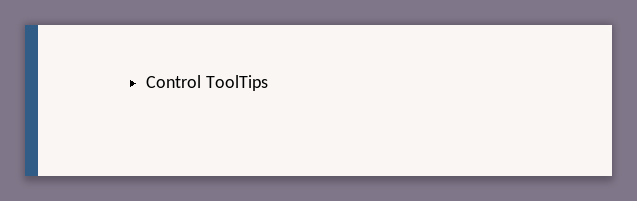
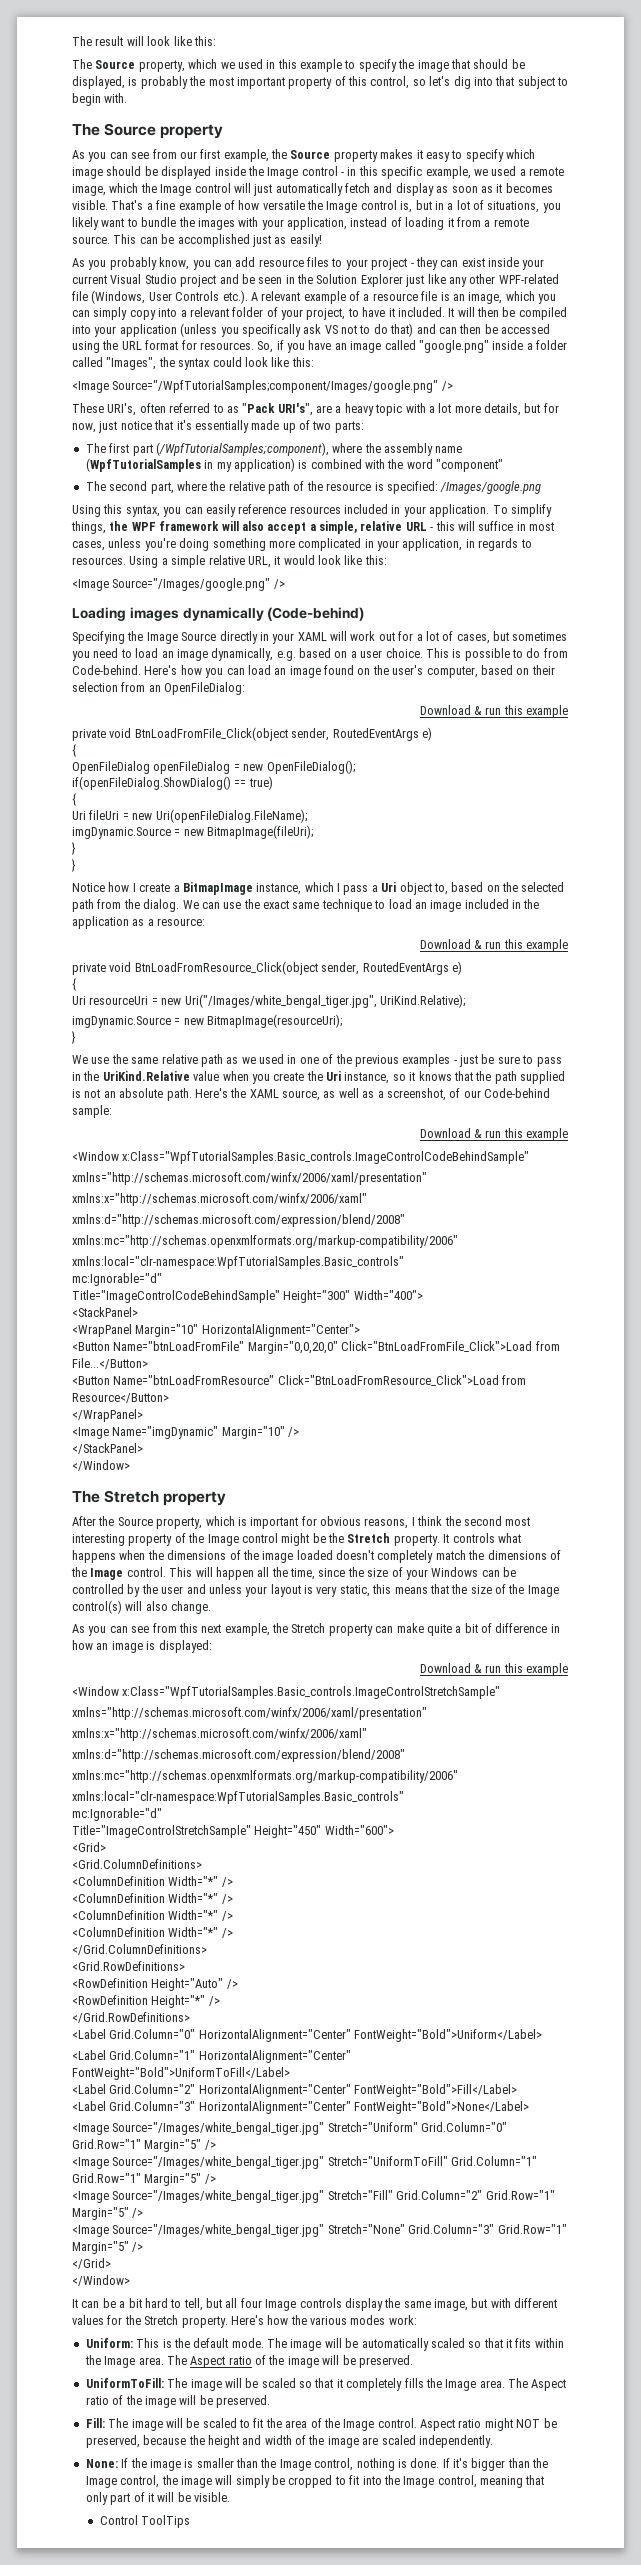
+ The result will look like this:
+ The Source property, which we used in this example to specify the image that should be displayed, is probably the most important property of this control, so let's dig into that subject to begin with.
+ The Source property
+ As you can see from our first example, the Source property makes it easy to specify which image should be displayed inside the Image control - in this specific example, we used a remote image, which the Image control will just automatically fetch and display as soon as it becomes visible. That's a fine example of how versatile the Image control is, but in a lot of situations, you likely want to bundle the images with your application, instead of loading it from a remote source. This can be accomplished just as easily!
+ As you probably know, you can add resource files to your project - they can exist inside your current Visual Studio project and be seen in the Solution Explorer just like any other WPF-related file (Windows, User Controls etc.). A relevant example of a resource file is an image, which you can simply copy into a relevant folder of your project, to have it included. It will then be compiled into your application (unless you specifically ask VS not to do that) and can then be accessed using the URL format for resources. So, if you have an image called "google.png" inside a folder called "Images", the syntax could look like this:
+ <Image Source="/WpfTutorialSamples;component/Images/google.png" />
+ These URI's, often referred to as "Pack URI's", are a heavy topic with a lot more details, but for now, just notice that it's essentially made up of two parts:
+ The first part (/WpfTutorialSamples;component), where the assembly name (WpfTutorialSamples in my application) is combined with the word "component"
+ The second part, where the relative path of the resource is specified: /Images/google.png
+ Using this syntax, you can easily reference resources included in your application. To simplify things, the WPF framework will also accept a simple, relative URL - this will suffice in most cases, unless you're doing something more complicated in your application, in regards to resources. Using a simple relative URL, it would look like this:
+ <Image Source="/Images/google.png" />
+ Loading images dynamically (Code-behind)
+ Specifying the Image Source directly in your XAML will work out for a lot of cases, but sometimes you need to load an image dynamically, e.g. based on a user choice. This is possible to do from Code-behind. Here's how you can load an image found on the user's computer, based on their selection from an OpenFileDialog:
+ Download & run this example
+ private void BtnLoadFromFile_Click(object sender, RoutedEventArgs e)
+ {
+ OpenFileDialog openFileDialog = new OpenFileDialog();
+ if(openFileDialog.ShowDialog() == true)
+ {
+ Uri fileUri = new Uri(openFileDialog.FileName);
+ imgDynamic.Source = new BitmapImage(fileUri);
+ }
+ }
+ Notice how I create a BitmapImage instance, which I pass a Uri object to, based on the selected path from the dialog. We can use the exact same technique to load an image included in the application as a resource:
+ Download & run this example
+ private void BtnLoadFromResource_Click(object sender, RoutedEventArgs e)
+ {
+ Uri resourceUri = new Uri("/Images/white_bengal_tiger.jpg", UriKind.Relative);
+ imgDynamic.Source = new BitmapImage(resourceUri);
+ }
+ We use the same relative path as we used in one of the previous examples - just be sure to pass in the UriKind.Relative value when you create the Uri instance, so it knows that the path supplied is not an absolute path. Here's the XAML source, as well as a screenshot, of our Code-behind sample:
+ Download & run this example
+ <Window x:Class="WpfTutorialSamples.Basic_controls.ImageControlCodeBehindSample"
+ xmlns="http://schemas.microsoft.com/winfx/2006/xaml/presentation"
+ xmlns:x="http://schemas.microsoft.com/winfx/2006/xaml"
+ xmlns:d="http://schemas.microsoft.com/expression/blend/2008"
+ xmlns:mc="http://schemas.openxmlformats.org/markup-compatibility/2006"
+ xmlns:local="clr-namespace:WpfTutorialSamples.Basic_controls"
+ mc:Ignorable="d"
+ Title="ImageControlCodeBehindSample" Height="300" Width="400">
+ <StackPanel>
+ <WrapPanel Margin="10" HorizontalAlignment="Center">
+ <Button Name="btnLoadFromFile" Margin="0,0,20,0" Click="BtnLoadFromFile_Click">Load from File...</Button>
+ <Button Name="btnLoadFromResource" Click="BtnLoadFromResource_Click">Load from Resource</Button>
+ </WrapPanel>
+ <Image Name="imgDynamic" Margin="10" />
+ </StackPanel>
+ </Window>
+ The Stretch property
+ After the Source property, which is important for obvious reasons, I think the second most interesting property of the Image control might be the Stretch property. It controls what happens when the dimensions of the image loaded doesn't completely match the dimensions of the Image control. This will happen all the time, since the size of your Windows can be controlled by the user and unless your layout is very static, this means that the size of the Image control(s) will also change.
+ As you can see from this next example, the Stretch property can make quite a bit of difference in how an image is displayed:
+ Download & run this example
+ <Window x:Class="WpfTutorialSamples.Basic_controls.ImageControlStretchSample"
+ xmlns="http://schemas.microsoft.com/winfx/2006/xaml/presentation"
+ xmlns:x="http://schemas.microsoft.com/winfx/2006/xaml"
+ xmlns:d="http://schemas.microsoft.com/expression/blend/2008"
+ xmlns:mc="http://schemas.openxmlformats.org/markup-compatibility/2006"
+ xmlns:local="clr-namespace:WpfTutorialSamples.Basic_controls"
+ mc:Ignorable="d"
+ Title="ImageControlStretchSample" Height="450" Width="600">
+ <Grid>
+ <Grid.ColumnDefinitions>
+ <ColumnDefinition Width="*" />
+ <ColumnDefinition Width="*" />
+ <ColumnDefinition Width="*" />
+ <ColumnDefinition Width="*" />
+ </Grid.ColumnDefinitions>
+ <Grid.RowDefinitions>
+ <RowDefinition Height="Auto" />
+ <RowDefinition Height="*" />
+ </Grid.RowDefinitions>
+ <Label Grid.Column="0" HorizontalAlignment="Center" FontWeight="Bold">Uniform</Label>
+ <Label Grid.Column="1" HorizontalAlignment="Center" FontWeight="Bold">UniformToFill</Label>
+ <Label Grid.Column="2" HorizontalAlignment="Center" FontWeight="Bold">Fill</Label>
+ <Label Grid.Column="3" HorizontalAlignment="Center" FontWeight="Bold">None</Label>
+ <Image Source="/Images/white_bengal_tiger.jpg" Stretch="Uniform" Grid.Column="0" Grid.Row="1" Margin="5" />
+ <Image Source="/Images/white_bengal_tiger.jpg" Stretch="UniformToFill" Grid.Column="1" Grid.Row="1" Margin="5" />
+ <Image Source="/Images/white_bengal_tiger.jpg" Stretch="Fill" Grid.Column="2" Grid.Row="1" Margin="5" />
+ <Image Source="/Images/white_bengal_tiger.jpg" Stretch="None" Grid.Column="3" Grid.Row="1" Margin="5" />
+ </Grid>
+ </Window>
+ It can be a bit hard to tell, but all four Image controls display the same image, but with different values for the Stretch property. Here's how the various modes work:
+ Uniform: This is the default mode. The image will be automatically scaled so that it fits within the Image area. The Aspect ratio of the image will be preserved.
+ UniformToFill: The image will be scaled so that it completely fills the Image area. The Aspect ratio of the image will be preserved.
+ Fill: The image will be scaled to fit the area of the Image control. Aspect ratio might NOT be preserved, because the height and width of the image are scaled independently.
+ None: If the image is smaller than the Image control, nothing is done. If it's bigger than the Image control, the image will simply be cropped to fit into the Image control, meaning that only part of it will be visible.

